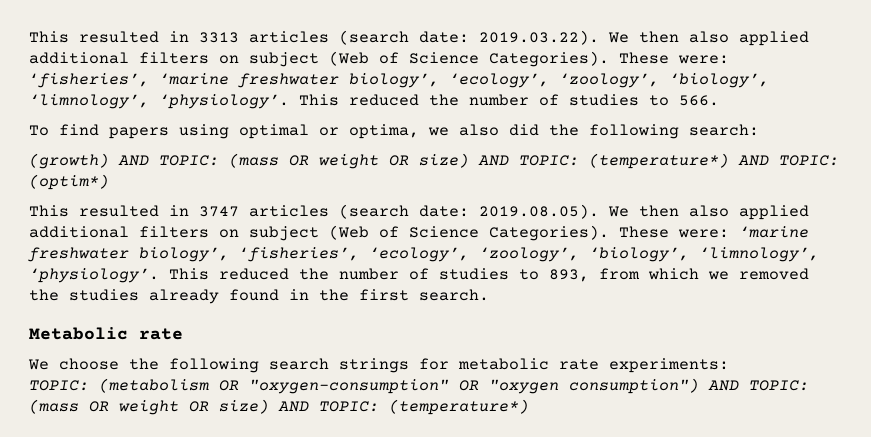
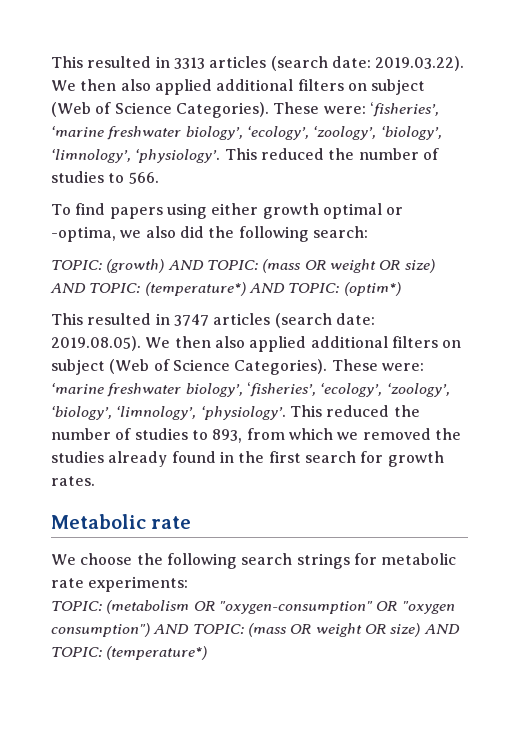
- To find papers using optimal or optima, we also did the following search:
+ To find papers using either growth optimal or -optima, we also did the following search:
- (growth) AND TOPIC: (mass OR weight OR size) AND TOPIC: (temperature*) AND TOPIC: (optim*)
+ TOPIC: (growth) AND TOPIC: (mass OR weight OR size) AND TOPIC: (temperature*) AND TOPIC: (optim*)
- This reduced the number of studies to 893, from which we removed the studies already found in the first search.
+ This reduced the number of studies to 893, from which we removed the studies already found in the first search for growth rates.

